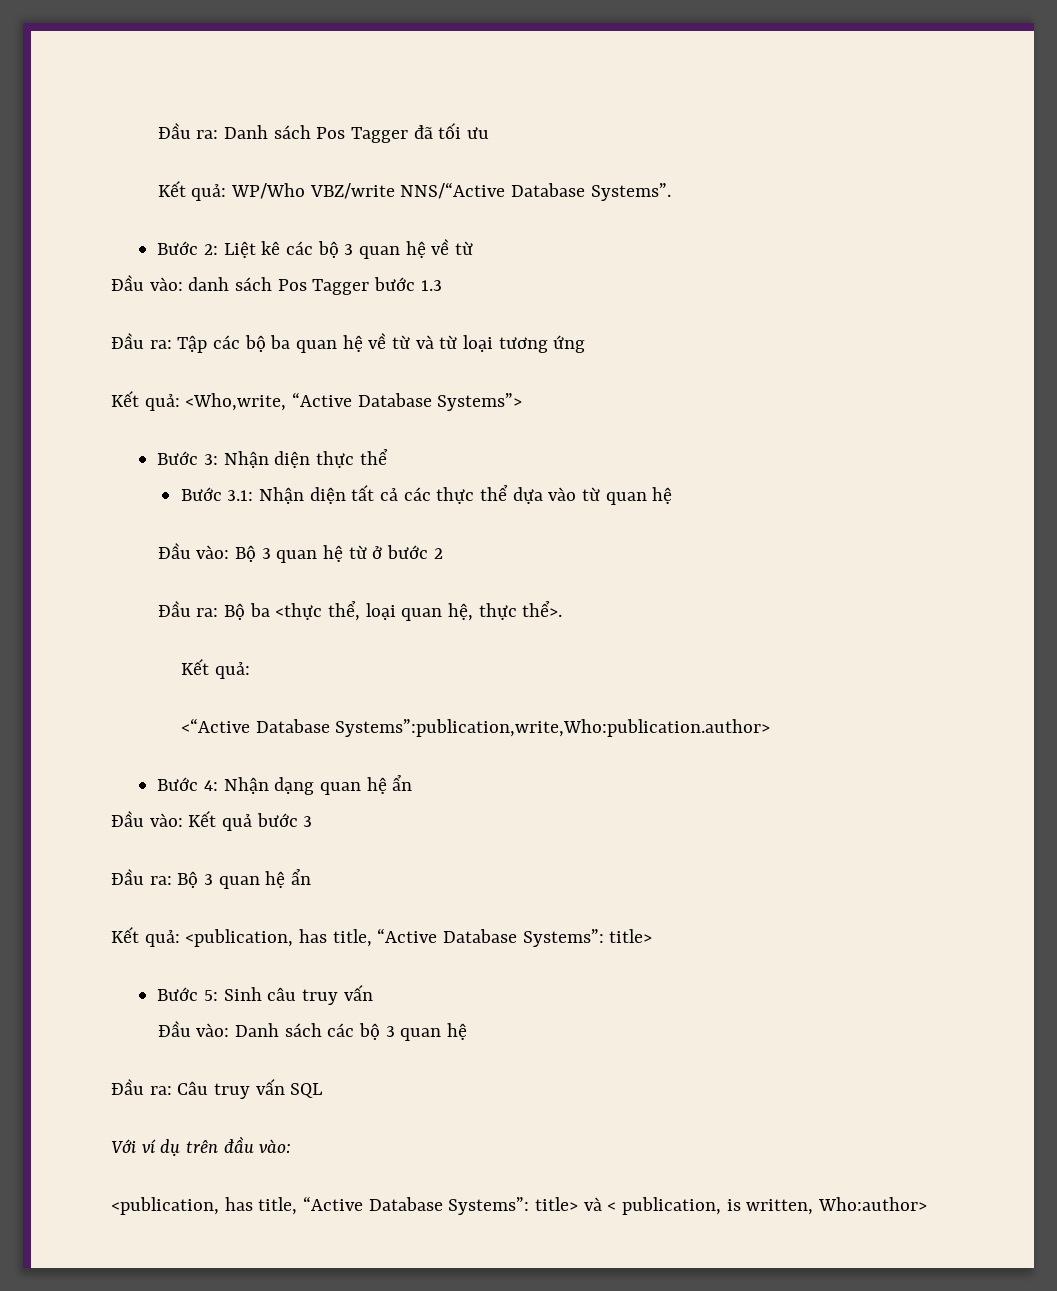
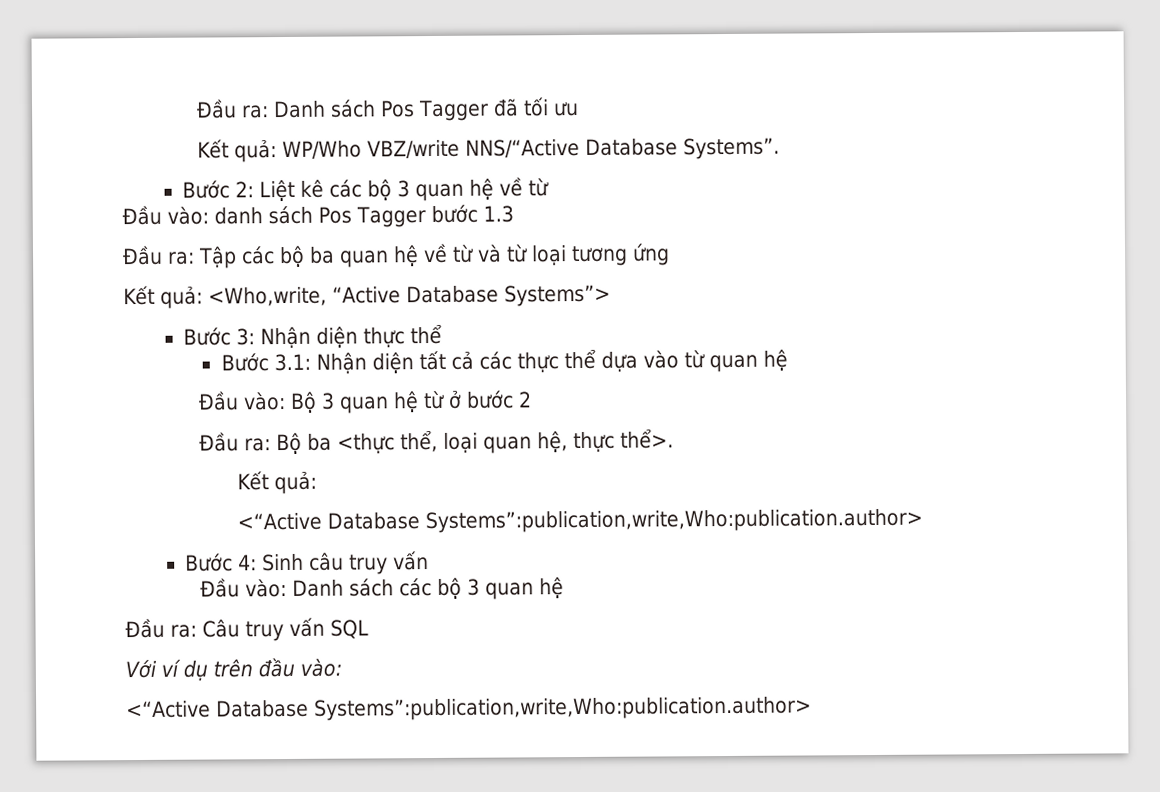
- Bước 4: Nhận dạng quan hệ ẩn
- Đầu vào: Kết quả bước 3
- Đầu ra: Bộ 3 quan hệ ẩn
- Kết quả: <publication, has title, “Active Database Systems”: title>
- Bước 5: Sinh câu truy vấn
+ Bước 4: Sinh câu truy vấn
  Với ví dụ trên đầu vào:
- <publication, has title, “Active Database Systems”: title> và < publication, is written, Who:author>
+ <“Active Database Systems”:publication,write,Who:publication.author>

